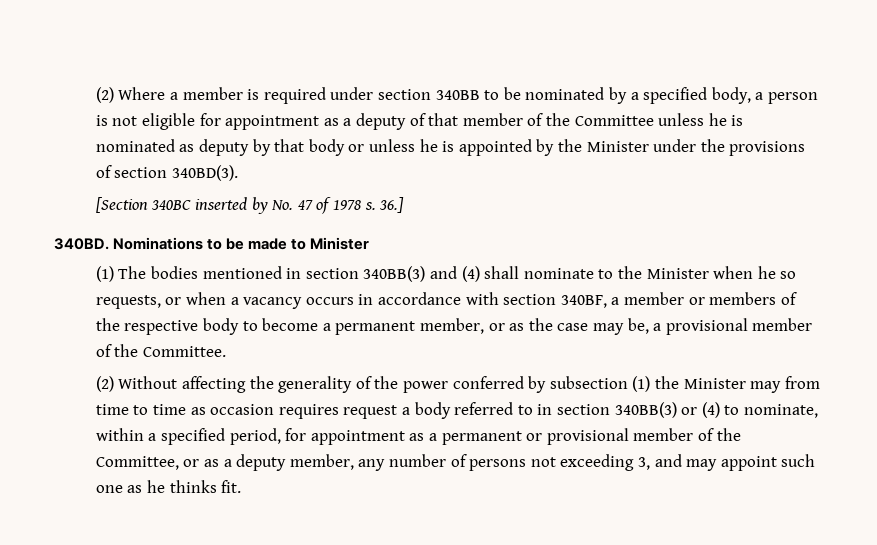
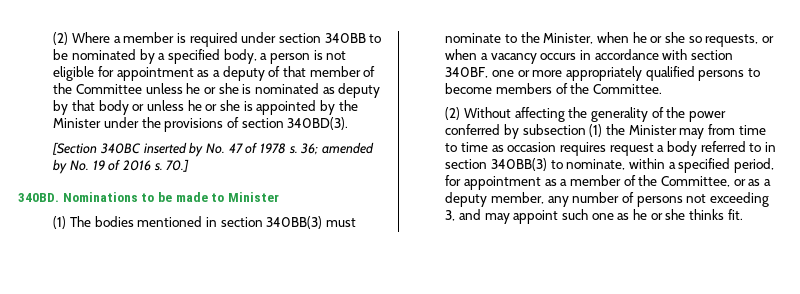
- (2) Where a member is required under section 340BB to be nominated by a specified body, a person is not eligible for appointment as a deputy of that member of the Committee unless he is nominated as deputy by that body or unless he is appointed by the Minister under the provisions of section 340BD(3).
+ (2) Where a member is required under section 340BB to be nominated by a specified body, a person is not eligible for appointment as a deputy of that member of the Committee unless he or she is nominated as deputy by that body or unless he or she is appointed by the Minister under the provisions of section 340BD(3).
- 36.]
+ 36; amended by No. 19 of 2016 s. 70.]
- (1) The bodies mentioned in section 340BB(3) and (4) shall nominate to the Minister when he so requests, or when a vacancy occurs in accordance with section 340BF, a member or members of the respective body to become a permanent member, or as the case may be, a provisional member of the Committee.
+ (1) The bodies mentioned in section 340BB(3) must nominate to the Minister, when he or she so requests, or when a vacancy occurs in accordance with section 340BF, one or more appropriately qualified persons to become members of the Committee.
- (2) Without affecting the generality of the power conferred by subsection (1) the Minister may from time to time as occasion requires request a body referred to in section 340BB(3) or (4) to nominate, within a specified period, for appointment as a permanent or provisional member of the Committee, or as a deputy member, any number of persons not exceeding 3, and may appoint such one as he thinks fit.
+ (2) Without affecting the generality of the power conferred by subsection (1) the Minister may from time to time as occasion requires request a body referred to in section 340BB(3) to nominate, within a specified period, for appointment as a member of the Committee, or as a deputy member, any number of persons not exceeding 3, and may appoint such one as he or she thinks fit.

